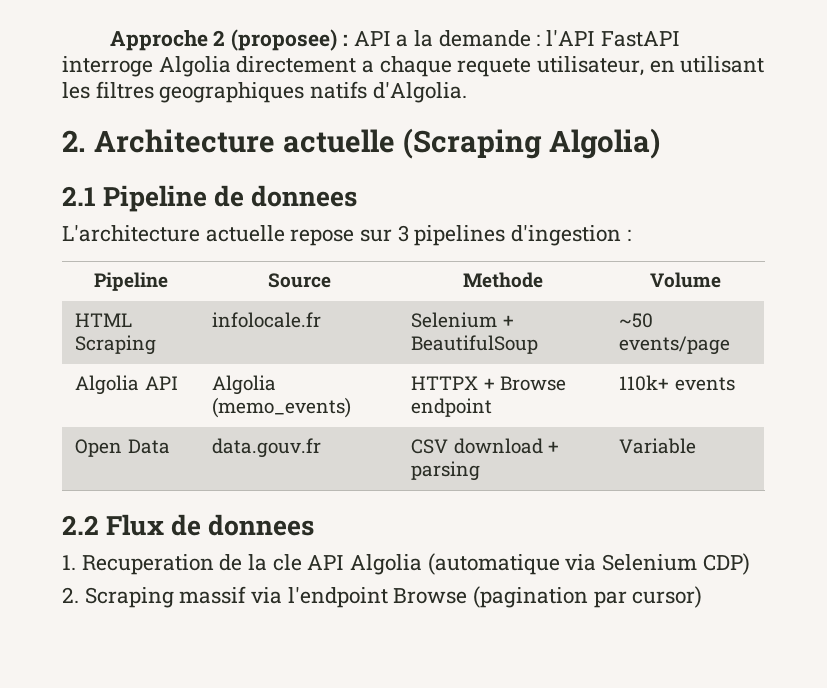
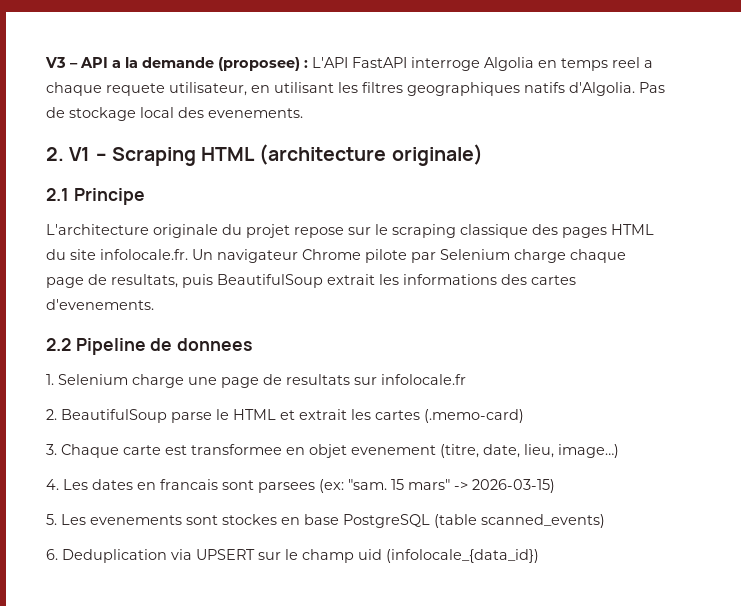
- Approche 2 (proposee) : API a la demande : l'API FastAPI interroge Algolia directement a chaque requete utilisateur, en utilisant les filtres geographiques natifs d'Algolia.
- 2. Architecture actuelle (Scraping Algolia)
- 2.1 Pipeline de donnees
- L'architecture actuelle repose sur 3 pipelines d'ingestion :
- Pipeline | Source | Methode | Volume
- HTML Scraping | infolocale.fr | Selenium + BeautifulSoup | ~50 events/page
- Algolia API | Algolia (memo_events) | HTTPX + Browse endpoint | 110k+ events
- Open Data | data.gouv.fr | CSV download + parsing | Variable
- 2.2 Flux de donnees
- 1. Recuperation de la cle API Algolia (automatique via Selenium CDP)
- 2. Scraping massif via l'endpoint Browse (pagination par cursor)
+ V3 – API a la demande (proposee) : L'API FastAPI interroge Algolia en temps reel a chaque requete utilisateur, en utilisant les filtres geographiques natifs d'Algolia. Pas de stockage local des evenements.
+ 2. V1 – Scraping HTML (architecture originale)
+ 2.1 Principe
+ L'architecture originale du projet repose sur le scraping classique des pages HTML du site infolocale.fr. Un navigateur Chrome pilote par Selenium charge chaque page de resultats, puis BeautifulSoup extrait les informations des cartes d'evenements.
+ 2.2 Pipeline de donnees
+ 1. Selenium charge une page de resultats sur infolocale.fr
+ 2. BeautifulSoup parse le HTML et extrait les cartes (.memo-card)
+ 3. Chaque carte est transformee en objet evenement (titre, date, lieu, image…)
+ 4. Les dates en francais sont parsees (ex: "sam. 15 mars" -> 2026-03-15)
+ 5. Les evenements sont stockes en base PostgreSQL (table scanned_events)
+ 6. Deduplication via UPSERT sur le champ uid (infolocale_{data_id})

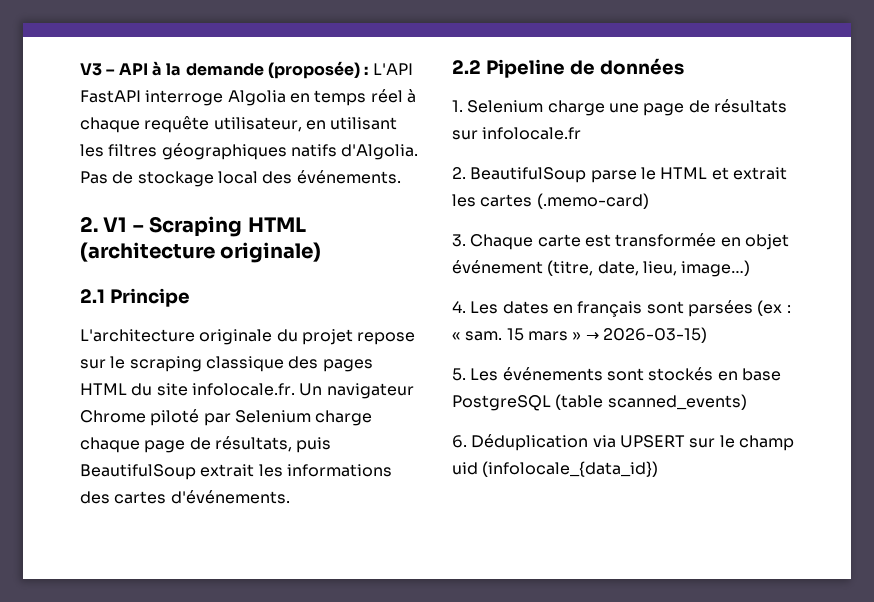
- V3 – API a la demande (proposee) : L'API FastAPI interroge Algolia en temps reel a chaque requete utilisateur, en utilisant les filtres geographiques natifs d'Algolia.
+ V3 – API à la demande (proposée) : L'API FastAPI interroge Algolia en temps réel à chaque requête utilisateur, en utilisant les filtres géographiques natifs d'Algolia.
- Pas de stockage local des evenements.
+ Pas de stockage local des événements.
- L'architecture originale du projet repose sur le scraping classique des pages HTML du site infolocale.fr. Un navigateur Chrome pilote par Selenium charge chaque page de resultats, puis BeautifulSoup extrait les informations des cartes d'evenements.
+ L'architecture originale du projet repose sur le scraping classique des pages HTML du site infolocale.fr. Un navigateur Chrome piloté par Selenium charge chaque page de résultats, puis BeautifulSoup extrait les informations des cartes d'événements.
- 2.2 Pipeline de donnees
+ 2.2 Pipeline de données
- 1. Selenium charge une page de resultats sur infolocale.fr
+ 1. Selenium charge une page de résultats sur infolocale.fr
- 3. Chaque carte est transformee en objet evenement (titre, date, lieu, image…)
+ 3. Chaque carte est transformée en objet événement (titre, date, lieu, image…)
- 4. Les dates en francais sont parsees (ex: "sam. 15 mars" -> 2026-03-15)
+ 4. Les dates en français sont parsées (ex : « sam. 15 mars » → 2026-03-15)
- 5. Les evenements sont stockes en base PostgreSQL (table scanned_events)
+ 5. Les événements sont stockés en base PostgreSQL (table scanned_events)
- 6. Deduplication via UPSERT sur le champ uid (infolocale_{data_id})
+ 6. Déduplication via UPSERT sur le champ uid (infolocale_{data_id})

